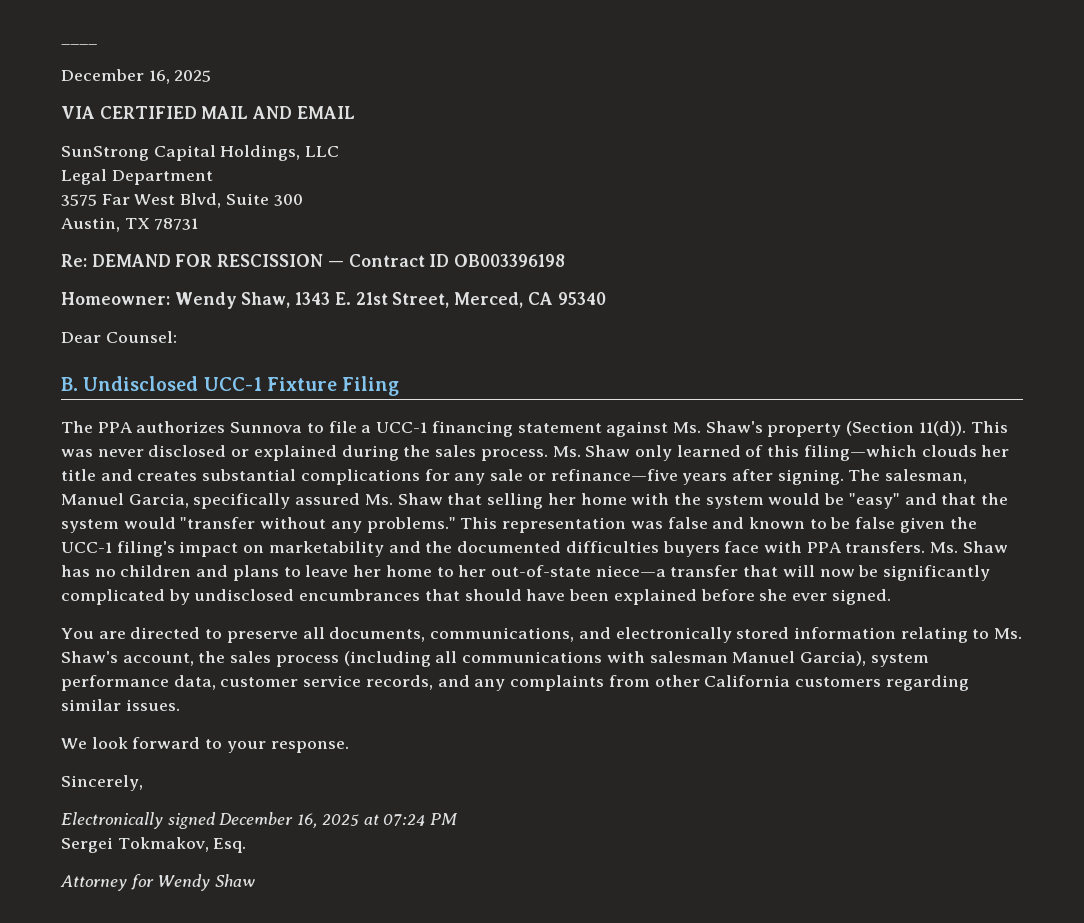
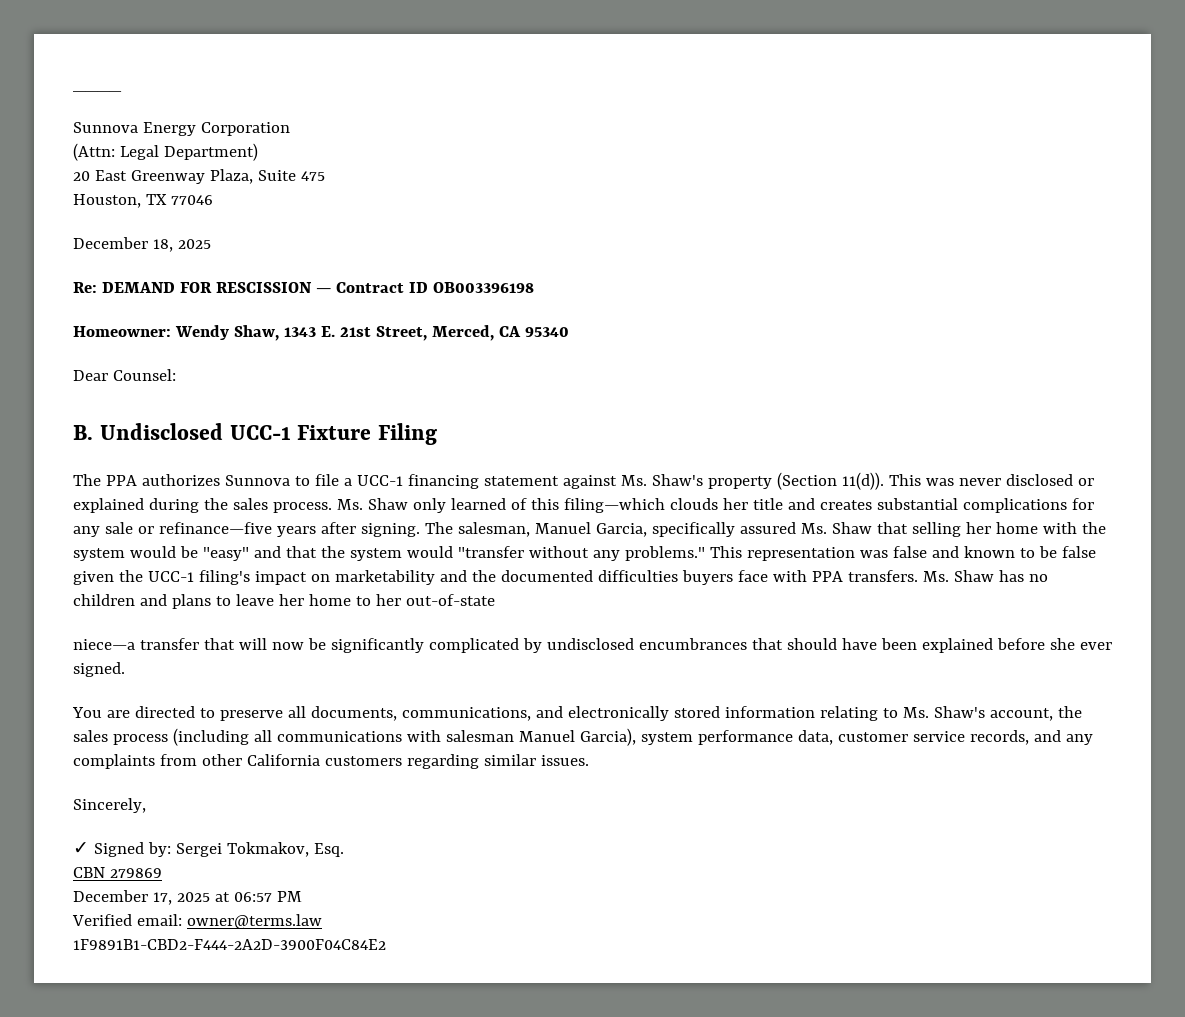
  ____
- December 16, 2025
- VIA CERTIFIED MAIL AND EMAIL
- SunStrong Capital Holdings, LLC
- Legal Department
- 3575 Far West Blvd, Suite 300
- Austin, TX 78731
+ Sunnova Energy Corporation
+ (Attn: Legal Department)
+ 20 East Greenway Plaza, Suite 475
+ Houston, TX 77046
+ December 18, 2025
- Ms. Shaw has no children and plans to leave her home to her out-of-state niece—a transfer that will now be significantly complicated by undisclosed encumbrances that should have been explained before she ever signed.
+ Ms. Shaw has no children and plans to leave her home to her out-of-state
+ niece—a transfer that will now be significantly complicated by undisclosed encumbrances that should have been explained before she ever signed.
- We look forward to your response.
  Sincerely,
- Electronically signed December 16, 2025 at 07:24 PM
- Sergei Tokmakov, Esq.
- Attorney for Wendy Shaw
+ ✓ Signed by: Sergei Tokmakov, Esq.
+ CBN 279869
+ December 17, 2025 at 06:57 PM
+ Verified email: owner@terms.law
+ 1F9891B1-CBD2-F444-2A2D-3900F04C84E2

